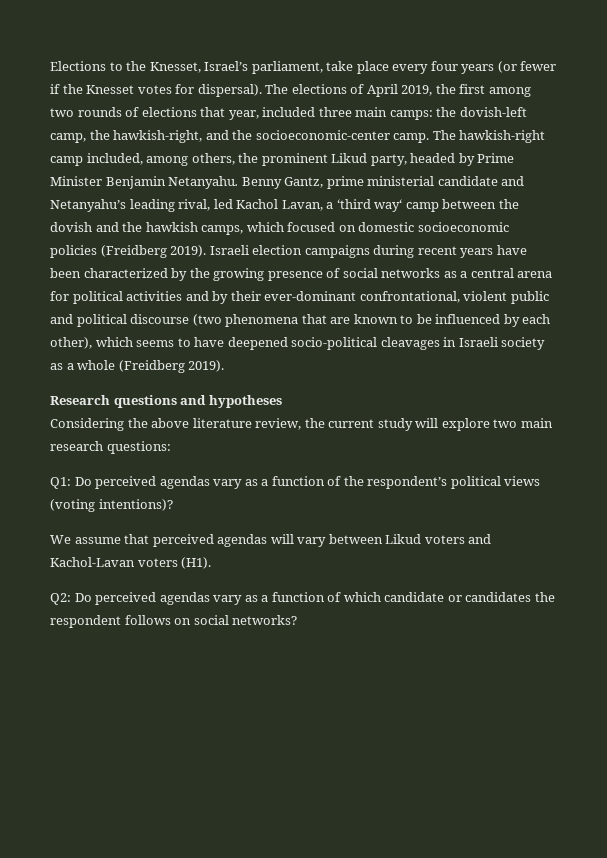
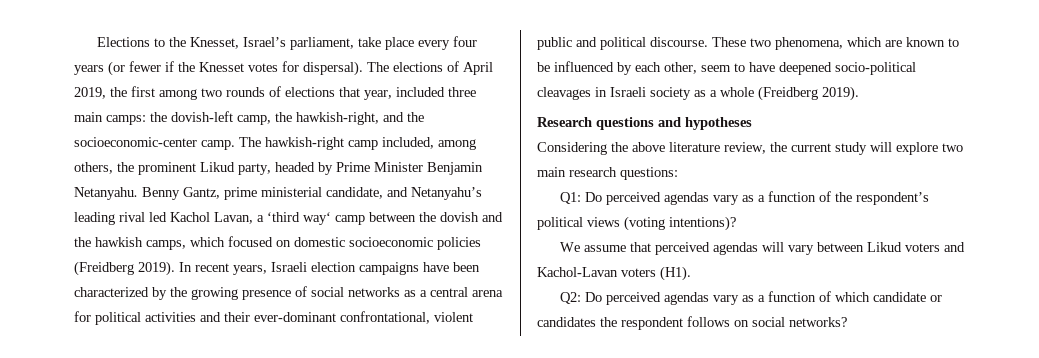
- Benny Gantz, prime ministerial candidate and Netanyahu’s leading rival, led Kachol Lavan, a ‘third way‘ camp between the dovish and the hawkish camps, which focused on domestic socioeconomic policies (Freidberg 2019).
+ Benny Gantz, prime ministerial candidate, and Netanyahu’s leading rival led Kachol Lavan, a ‘third way‘ camp between the dovish and the hawkish camps, which focused on domestic socioeconomic policies (Freidberg 2019).
- Israeli election campaigns during recent years have been characterized by the growing presence of social networks as a central arena for political activities and by their ever-dominant confrontational, violent public and political discourse (two phenomena that are known to be influenced by each other), which seems to have deepened socio-political cleavages in Israeli society as a whole (Freidberg 2019).
+ In recent years, Israeli election campaigns have been characterized by the growing presence of social networks as a central arena for political activities and their ever-dominant confrontational, violent public and political discourse. These two phenomena, which are known to be influenced by each other, seem to have deepened socio-political cleavages in Israeli society as a whole (Freidberg 2019).

